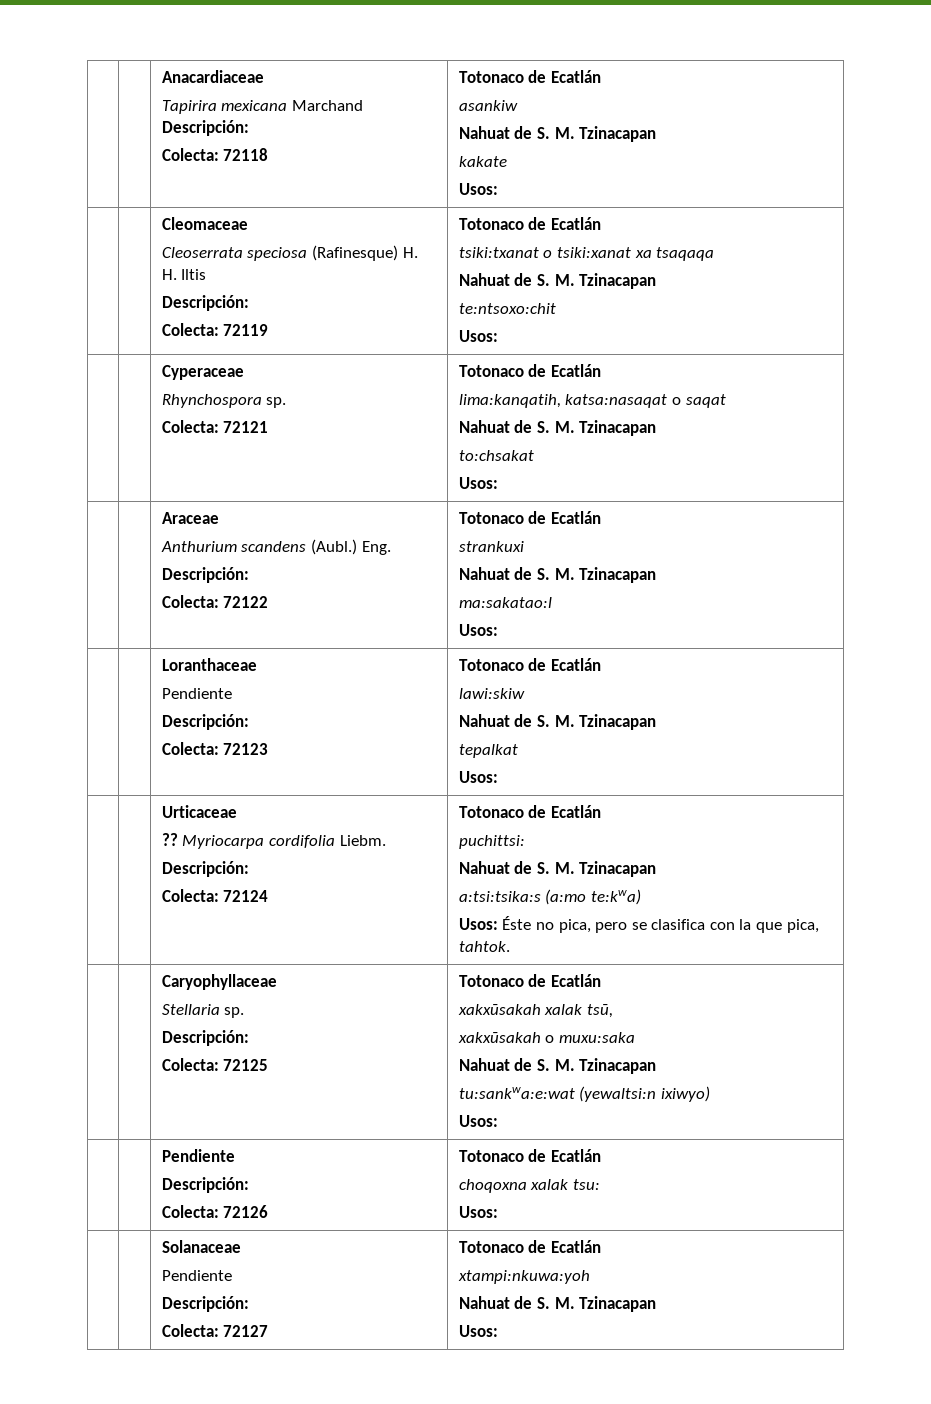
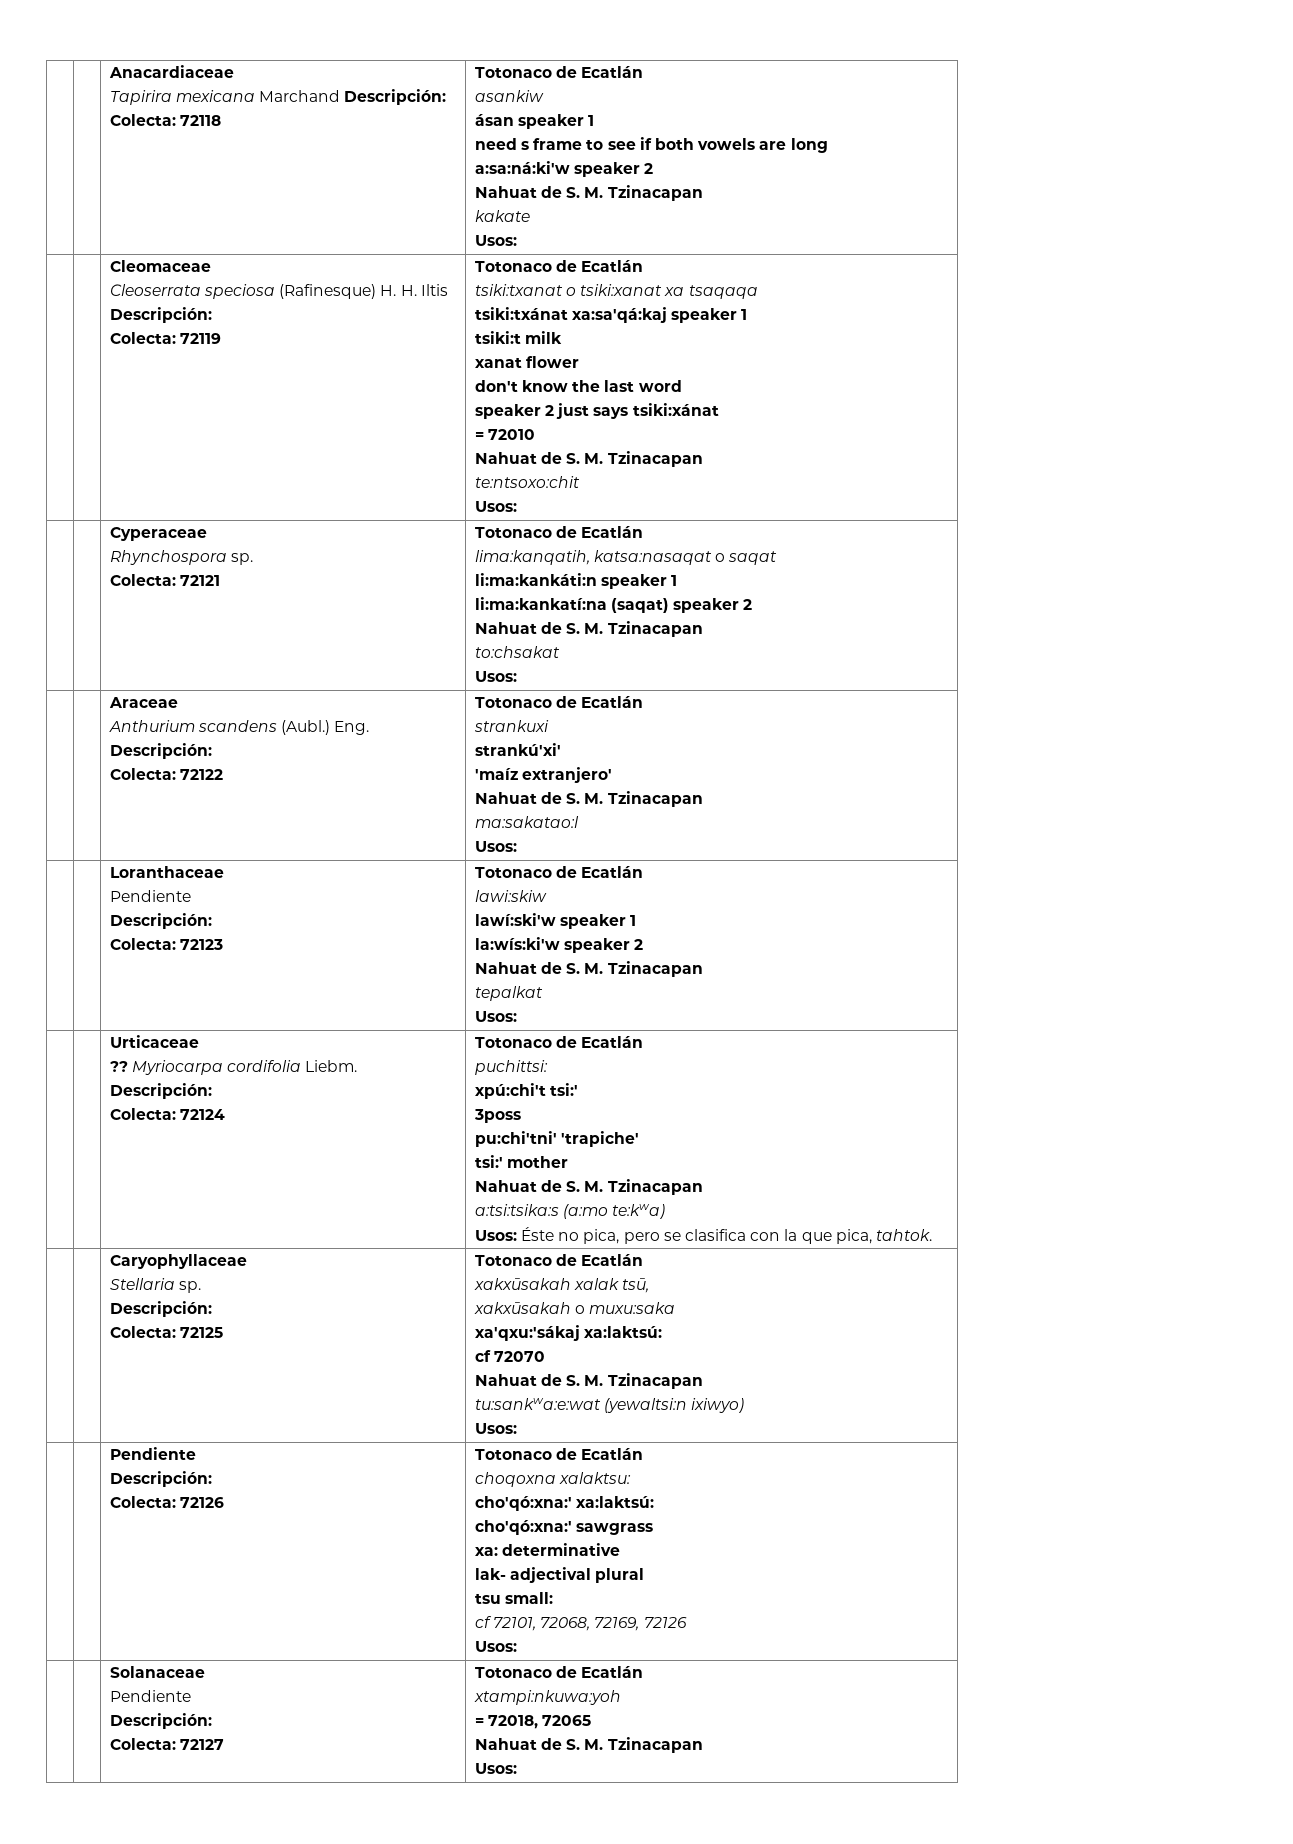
  | | Anacardiaceae
  Tapirira mexicana Marchand Descripción:
  Colecta: 72118 | Totonaco de Ecatlán
  asankiw
+ ásan speaker 1
+ need s frame to see if both vowels are long
+ a:sa:ná:ki'w speaker 2
+ tsiki:txánat xa:sa'qá:kaj speaker 1
+ tsiki:t milk
+ xanat flower
+ don't know the last word
+ speaker 2 just says tsiki:xánat
+ = 72010
  | | Cyperaceae
  Rhynchospora sp.
  Colecta: 72121 | Totonaco de Ecatlán
  lima:kanqatih, katsa:nasaqat o saqat
+ li:ma:kankáti:n speaker 1
+ li:ma:kankatí:na (saqat) speaker 2
  | | Araceae
  Anthurium scandens (Aubl.) Eng.
  Descripción:
  Colecta: 72122 | Totonaco de Ecatlán
  strankuxi
+ strankú'xi'
+ 'maíz extranjero'
  | | Loranthaceae
  Pendiente
  Descripción:
  Colecta: 72123 | Totonaco de Ecatlán
  lawi:skiw
+ lawí:ski'w speaker 1
+ la:wís:ki'w speaker 2
  | | Urticaceae
  ?? Myriocarpa cordifolia Liebm.
  Descripción:
  Colecta: 72124 | Totonaco de Ecatlán
  puchittsi:
+ xpú:chi't tsi:'
+ 3poss
+ pu:chi'tni' 'trapiche'
+ tsi:' mother
  | | Caryophyllaceae
  Stellaria sp.
  Descripción:
  Colecta: 72125 | Totonaco de Ecatlán
  xakxūsakah xalak tsū,
  xakxūsakah o muxu:saka
+ xa'qxu:'sákaj xa:laktsú:
+ cf 72070
  | | Pendiente
  Descripción:
  Colecta: 72126 | Totonaco de Ecatlán
- choqoxna xalak tsu:
+ choqoxna xalaktsu:
+ cho'qó:xna:' xa:laktsú:
+ cho'qó:xna:' sawgrass
+ xa: determinative
+ lak- adjectival plural
+ tsu small:
+ cf 72101, 72068, 72169, 72126
  | | Solanaceae
  Pendiente
  Descripción:
  Colecta: 72127 | Totonaco de Ecatlán
  xtampi:nkuwa:yoh
+ = 72018, 72065

